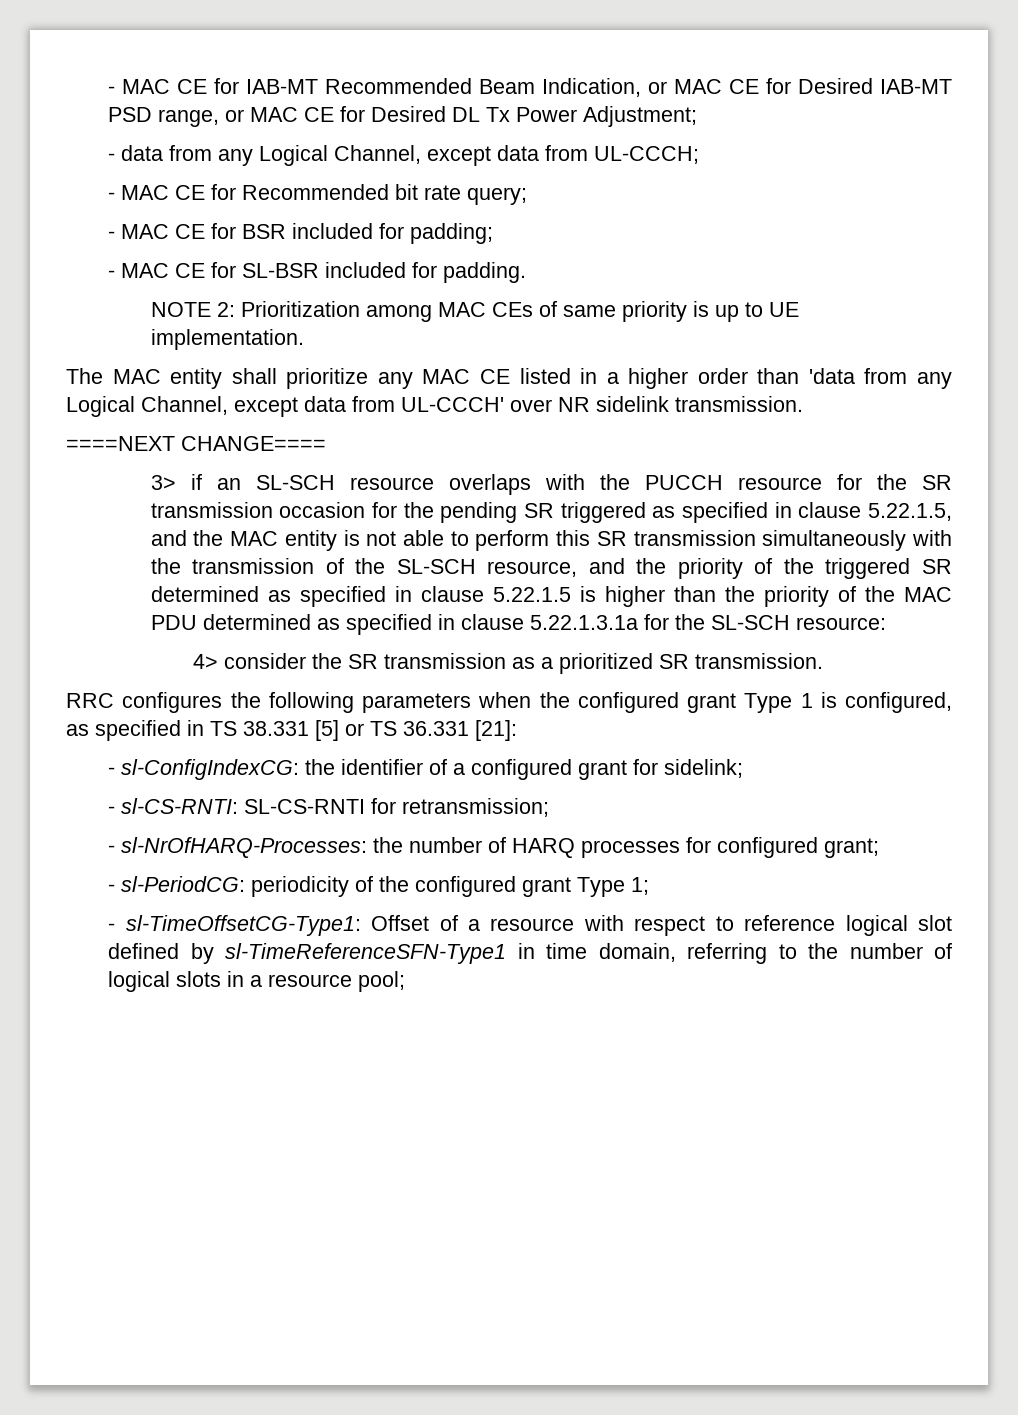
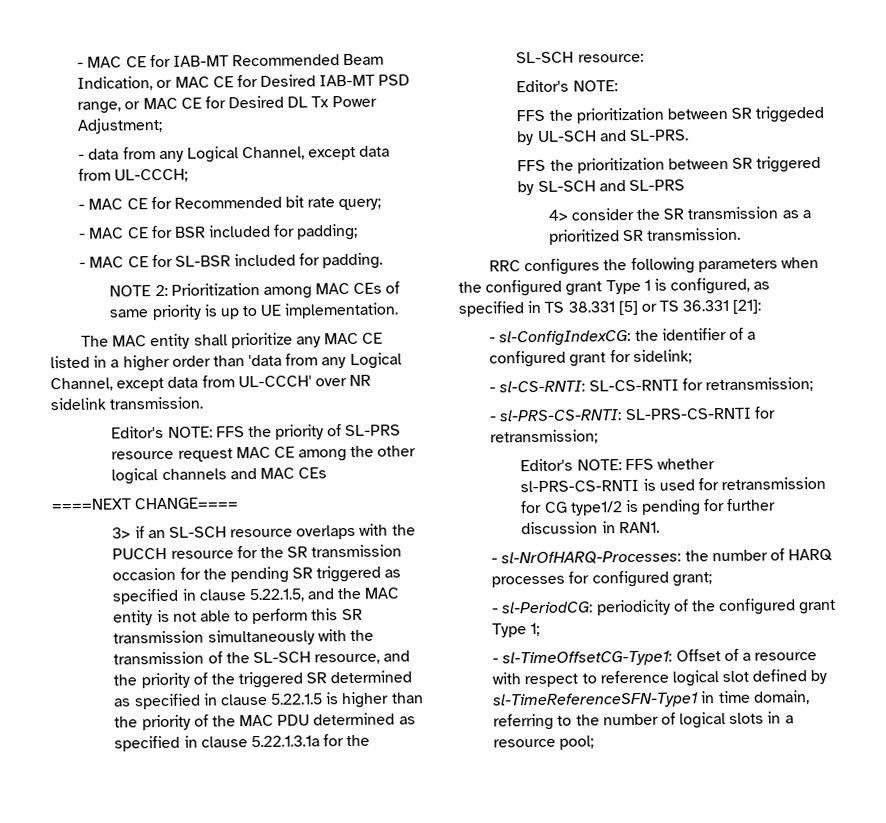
+ Editor's NOTE: FFS the priority of SL-PRS resource request MAC CE among the other logical channels and MAC CEs
  3> if an SL-SCH resource overlaps with the PUCCH resource for the SR transmission occasion for the pending SR triggered as specified in clause 5.22.1.5, and the MAC entity is not able to perform this SR transmission simultaneously with the transmission of the SL-SCH resource, and the priority of the triggered SR determined as specified in clause 5.22.1.5 is higher than the priority of the MAC PDU determined as specified in clause 5.22.1.3.1a for the SL-SCH resource:
+ Editor's NOTE:
+ FFS the prioritization between SR triggeded by UL-SCH and SL-PRS.
+ FFS the prioritization between SR triggered by SL-SCH and SL-PRS
+ - sl-PRS-CS-RNTI: SL-PRS-CS-RNTI for retransmission;
+ Editor's NOTE: FFS whether sl-PRS-CS-RNTI is used for retransmission for CG type1/2 is pending for further discussion in RAN1.

